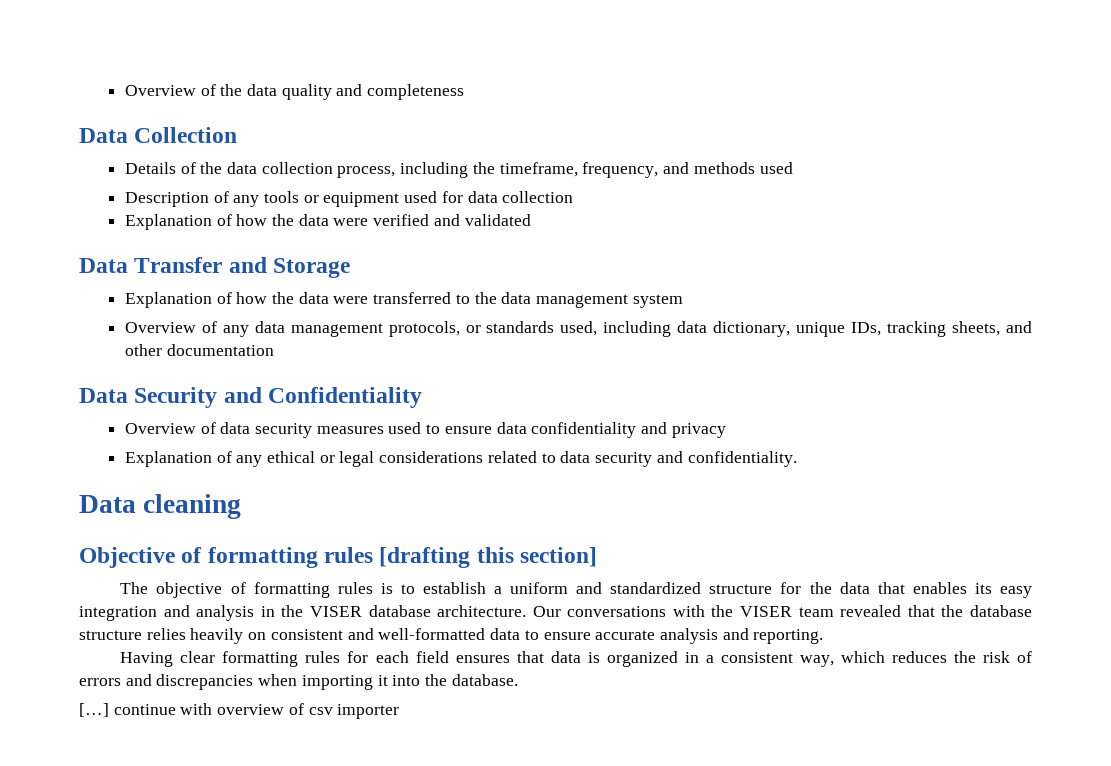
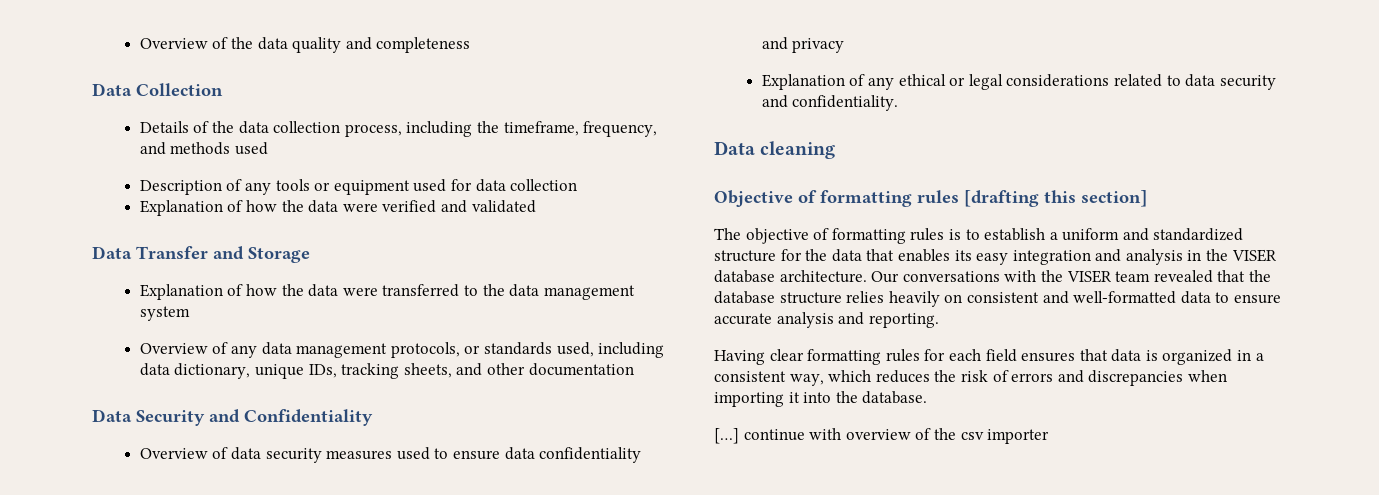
- […] continue with overview of csv importer
+ […] continue with overview of the csv importer

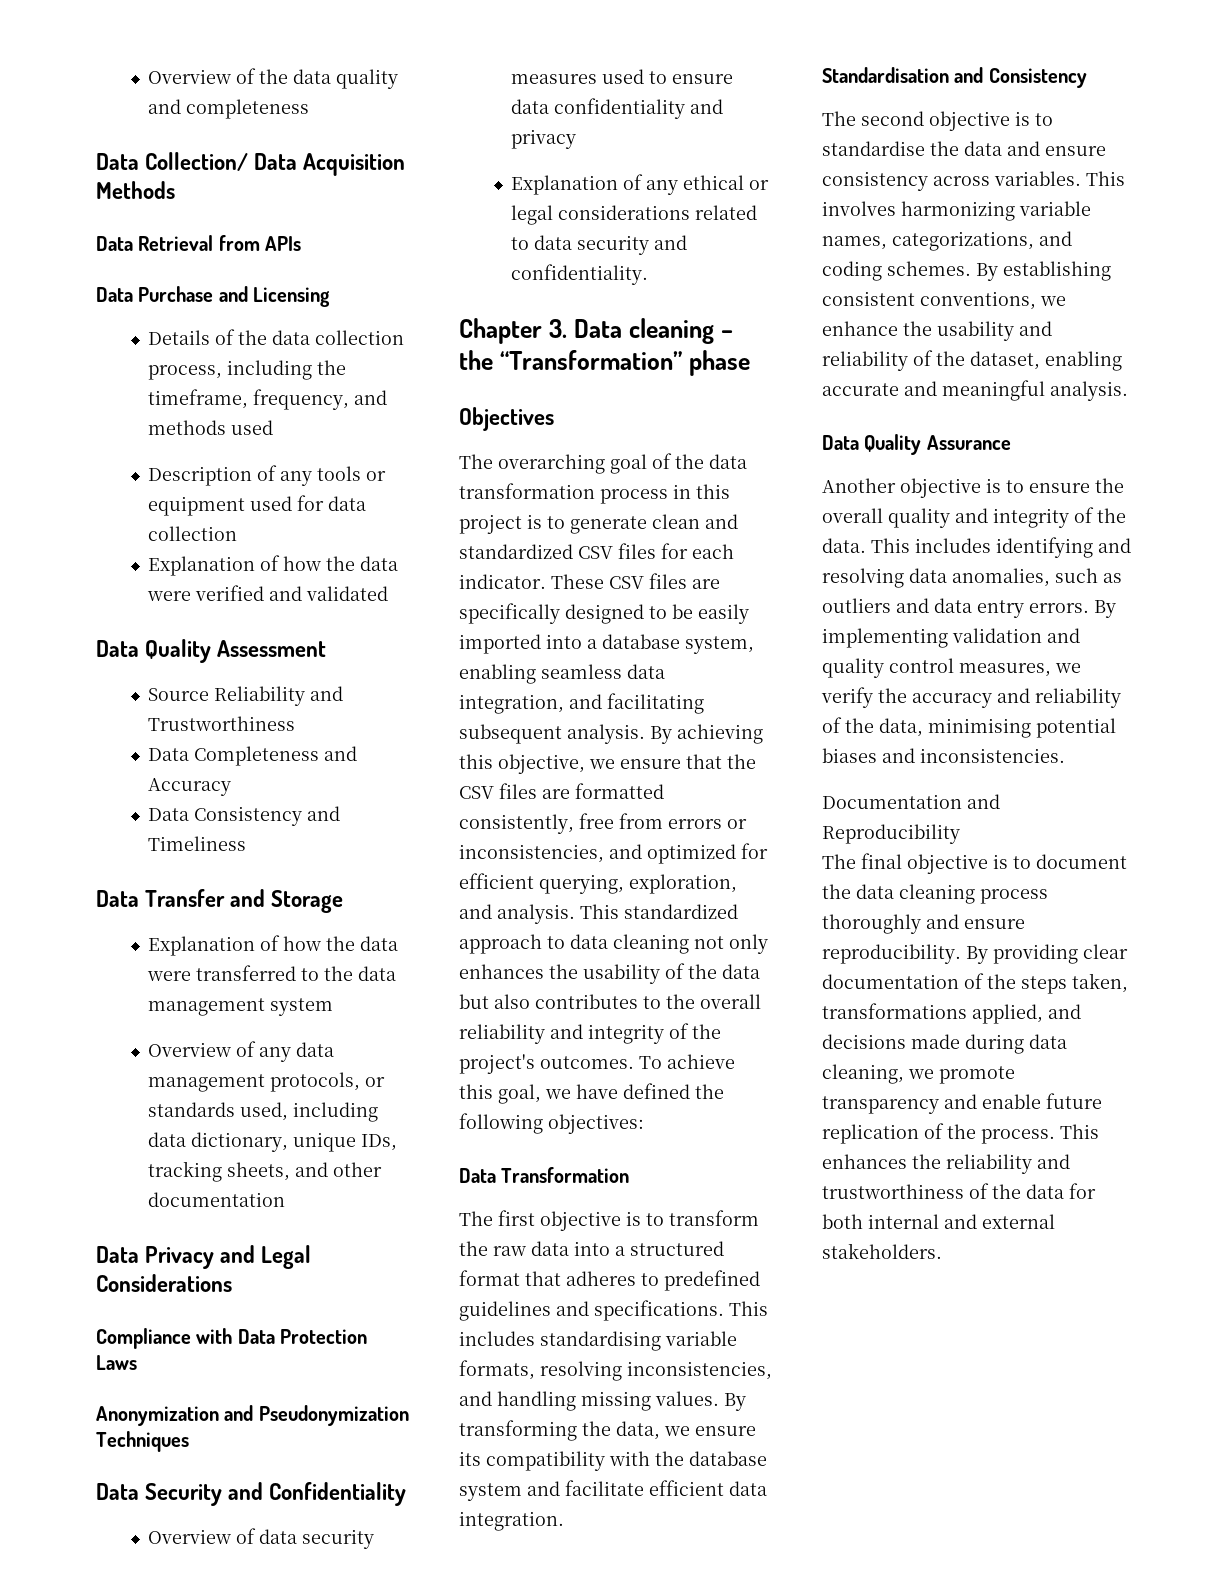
- Data Collection
+ Data Collection/ Data Acquisition Methods
+ Data Retrieval from APIs
+ Data Purchase and Licensing
+ Data Quality Assessment
+ Source Reliability and Trustworthiness
+ Data Completeness and Accuracy
+ Data Consistency and Timeliness
+ Data Privacy and Legal Considerations
+ Compliance with Data Protection Laws
+ Anonymization and Pseudonymization Techniques
- Data cleaning
- Objective of formatting rules [drafting this section]
- The objective of formatting rules is to establish a uniform and standardized structure for the data that enables its easy integration and analysis in the VISER database architecture. Our conversations with the VISER team revealed that the database structure relies heavily on consistent and well-formatted data to ensure accurate analysis and reporting.
- Having clear formatting rules for each field ensures that data is organized in a consistent way, which reduces the risk of errors and discrepancies when importing it into the database.
- […] continue with overview of the csv importer
+ Chapter 3. Data cleaning – the “Transformation” phase
+ Objectives
+ The overarching goal of the data transformation process in this project is to generate clean and standardized CSV files for each indicator. These CSV files are specifically designed to be easily imported into a database system, enabling seamless data integration, and facilitating subsequent analysis. By achieving this objective, we ensure that the CSV files are formatted consistently, free from errors or inconsistencies, and optimized for efficient querying, exploration, and analysis. This standardized approach to data cleaning not only enhances the usability of the data but also contributes to the overall reliability and integrity of the project's outcomes. To achieve this goal, we have defined the following objectives:
+ Data Transformation
+ The first objective is to transform the raw data into a structured format that adheres to predefined guidelines and specifications. This includes standardising variable formats, resolving inconsistencies, and handling missing values. By transforming the data, we ensure its compatibility with the database system and facilitate efficient data integration.
+ Standardisation and Consistency
+ The second objective is to standardise the data and ensure consistency across variables. This involves harmonizing variable names, categorizations, and coding schemes. By establishing consistent conventions, we enhance the usability and reliability of the dataset, enabling accurate and meaningful analysis.
+ Data Quality Assurance
+ Another objective is to ensure the overall quality and integrity of the data. This includes identifying and resolving data anomalies, such as outliers and data entry errors. By implementing validation and quality control measures, we verify the accuracy and reliability of the data, minimising potential biases and inconsistencies.
+ Documentation and Reproducibility
+ The final objective is to document the data cleaning process thoroughly and ensure reproducibility. By providing clear documentation of the steps taken, transformations applied, and decisions made during data cleaning, we promote transparency and enable future replication of the process. This enhances the reliability and trustworthiness of the data for both internal and external stakeholders.

